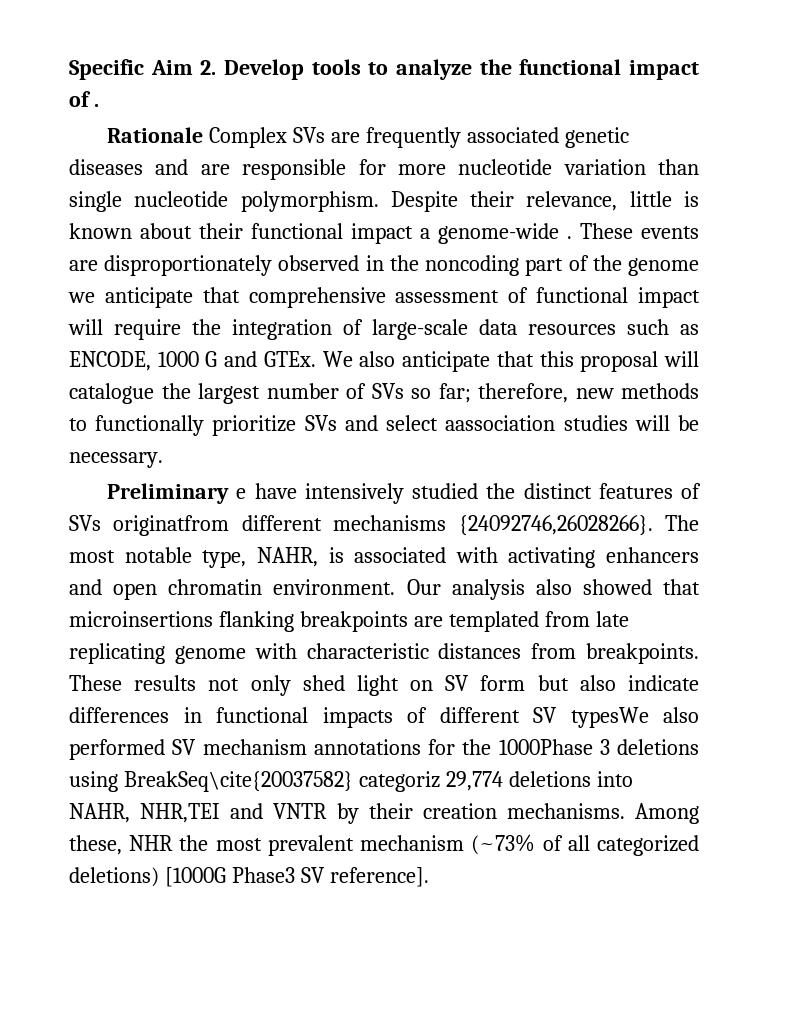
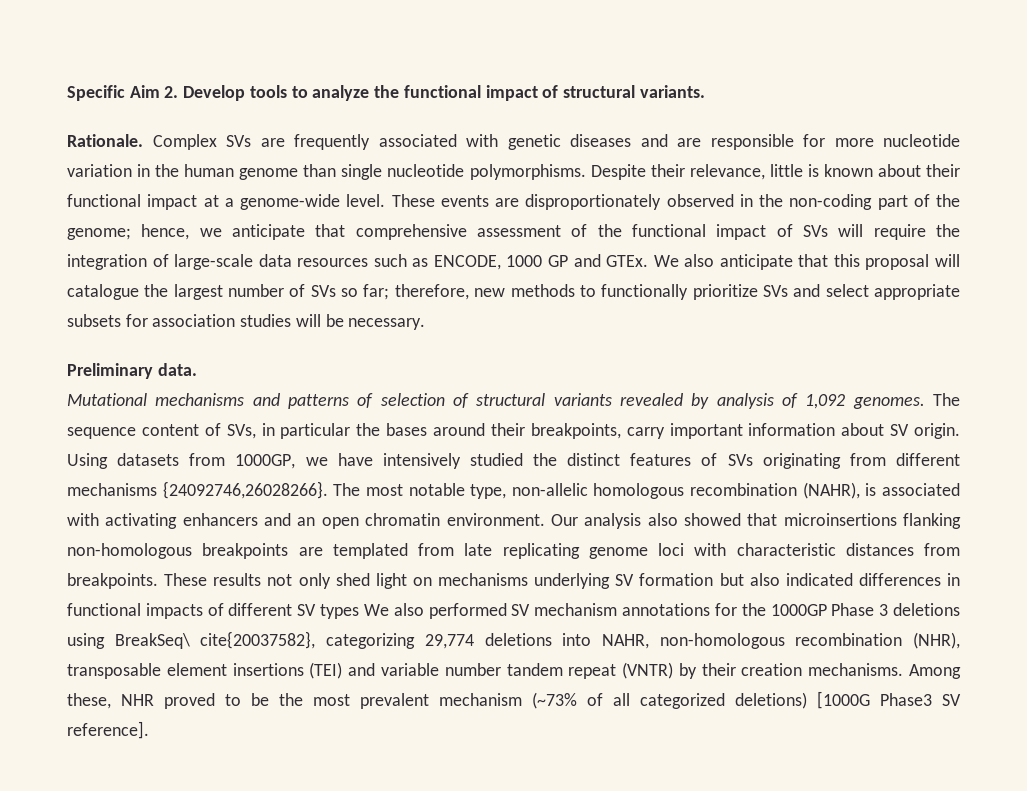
- Specific Aim 2. Develop tools to analyze the functional impact of .
- Rationale Complex SVs are frequently associated genetic diseases and are responsible for more nucleotide variation than single nucleotide polymorphism.
+ Specific Aim 2. Develop tools to analyze the functional impact of structural variants.
+ Rationale. Complex SVs are frequently associated with genetic diseases and are responsible for more nucleotide variation in the human genome than single nucleotide polymorphisms.
- Despite their relevance, little is known about their functional impact a genome-wide .
+ Despite their relevance, little is known about their functional impact at a genome-wide level.
- These events are disproportionately observed in the noncoding part of the genome we anticipate that comprehensive assessment of functional impact will require the integration of large-scale data resources such as ENCODE, 1000 G and GTEx.
+ These events are disproportionately observed in the non-coding part of the genome; hence, we anticipate that comprehensive assessment of the functional impact of SVs will require the integration of large-scale data resources such as ENCODE, 1000 GP and GTEx.
- We also anticipate that this proposal will catalogue the largest number of SVs so far; therefore, new methods to functionally prioritize SVs and select aassociation studies will be necessary.
+ We also anticipate that this proposal will catalogue the largest number of SVs so far; therefore, new methods to functionally prioritize SVs and select appropriate subsets for association studies will be necessary.
- Preliminary e have intensively studied the distinct features of SVs originatfrom different mechanisms {24092746,26028266}.
+ Preliminary data.
+ Mutational mechanisms and patterns of selection of structural variants revealed by analysis of 1,092 genomes. The sequence content of SVs, in particular the bases around their breakpoints, carry important information about SV origin. Using datasets from 1000GP, we have intensively studied the distinct features of SVs originating from different mechanisms {24092746,26028266}.
- The most notable type, NAHR, is associated with activating enhancers and open chromatin environment.
+ The most notable type, non-allelic homologous recombination (NAHR), is associated with activating enhancers and an open chromatin environment.
- Our analysis also showed that microinsertions flanking breakpoints are templated from late replicating genome with characteristic distances from breakpoints.
+ Our analysis also showed that microinsertions flanking non-homologous breakpoints are templated from late replicating genome loci with characteristic distances from breakpoints.
- These results not only shed light on SV form but also indicate differences in functional impacts of different SV typesWe also performed SV mechanism annotations for the 1000Phase 3 deletions using BreakSeq\cite{20037582} categoriz 29,774 deletions into NAHR, NHR,TEI and VNTR by their creation mechanisms.
+ These results not only shed light on mechanisms underlying SV formation but also indicated differences in functional impacts of different SV types We also performed SV mechanism annotations for the 1000GP Phase 3 deletions using BreakSeq\ cite{20037582}, categorizing 29,774 deletions into NAHR, non-homologous recombination (NHR), transposable element insertions (TEI) and variable number tandem repeat (VNTR) by their creation mechanisms.
- Among these, NHR the most prevalent mechanism (~73% of all categorized deletions) [1000G Phase3 SV reference].
+ Among these, NHR proved to be the most prevalent mechanism (~73% of all categorized deletions) [1000G Phase3 SV reference].

